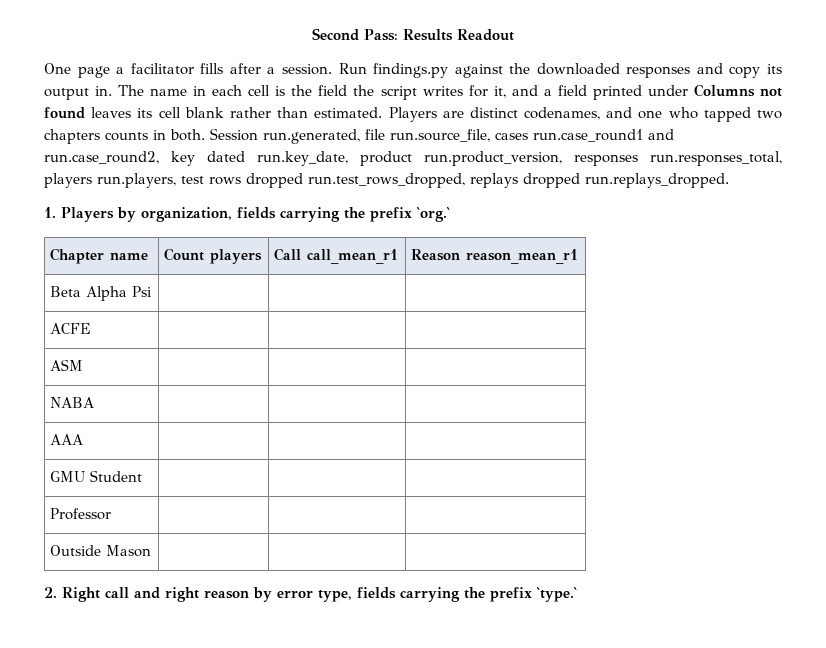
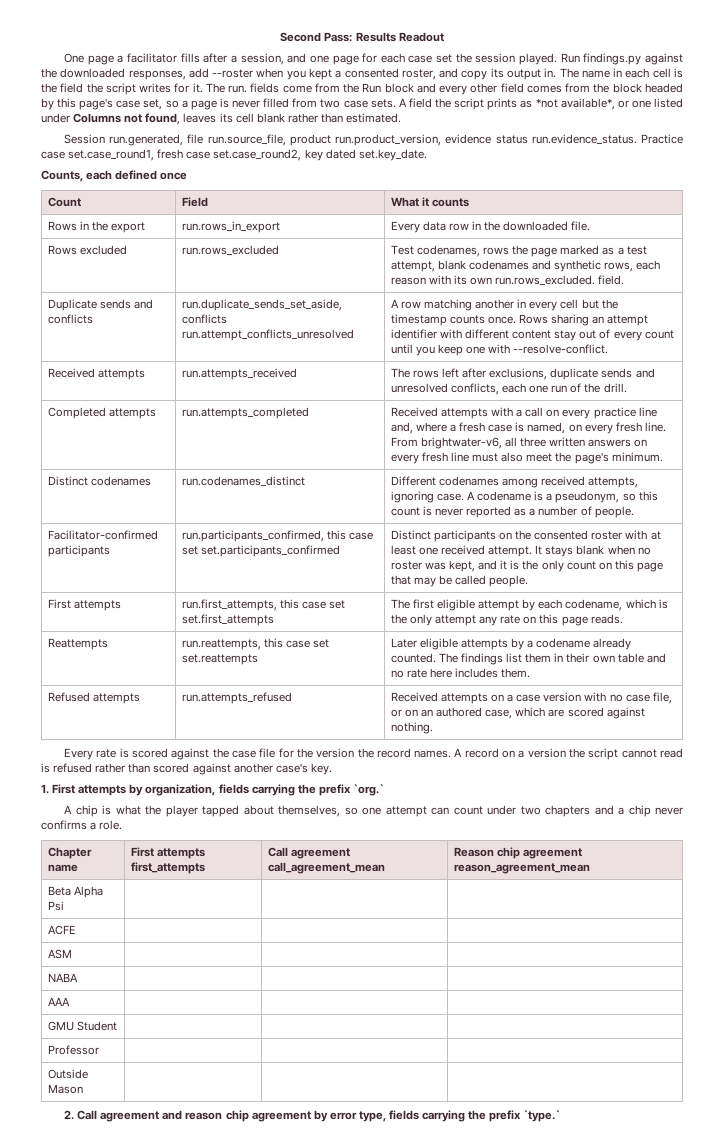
- One page a facilitator fills after a session.
+ One page a facilitator fills after a session, and one page for each case set the session played.
- Run findings.py against the downloaded responses and copy its output in.
+ Run findings.py against the downloaded responses, add --roster when you kept a consented roster, and copy its output in.
- The name in each cell is the field the script writes for it, and a field printed under Columns not found leaves its cell blank rather than estimated. Players are distinct codenames, and one who tapped two chapters counts in both. Session run.generated, file run.source_file, cases run.case_round1 and run.case_round2, key dated run.key_date, product run.product_version, responses run.responses_total, players run.players, test rows dropped run.test_rows_dropped, replays dropped run.replays_dropped.
+ The name in each cell is the field the script writes for it. The run. fields come from the Run block and every other field comes from the block headed by this page's case set, so a page is never filled from two case sets. A field the script prints as *not available*, or one listed under Columns not found, leaves its cell blank rather than estimated.
+ Session run.generated, file run.source_file, product run.product_version, evidence status run.evidence_status. Practice case set.case_round1, fresh case set.case_round2, key dated set.key_date.
+ Counts, each defined once
+ Count | Field | What it counts
+ Rows in the export | run.rows_in_export | Every data row in the downloaded file.
+ Rows excluded | run.rows_excluded | Test codenames, rows the page marked as a test attempt, blank codenames and synthetic rows, each reason with its own run.rows_excluded. field.
+ Duplicate sends and conflicts | run.duplicate_sends_set_aside, conflicts run.attempt_conflicts_unresolved | A row matching another in every cell but the timestamp counts once. Rows sharing an attempt identifier with different content stay out of every count until you keep one with --resolve-conflict.
+ Received attempts | run.attempts_received | The rows left after exclusions, duplicate sends and unresolved conflicts, each one run of the drill.
+ Completed attempts | run.attempts_completed | Received attempts with a call on every practice line and, where a fresh case is named, on every fresh line. From brightwater-v6, all three written answers on every fresh line must also meet the page's minimum.
+ Distinct codenames | run.codenames_distinct | Different codenames among received attempts, ignoring case. A codename is a pseudonym, so this count is never reported as a number of people.
+ Facilitator-confirmed participants | run.participants_confirmed, this case set set.participants_confirmed | Distinct participants on the consented roster with at least one received attempt. It stays blank when no roster was kept, and it is the only count on this page that may be called people.
+ First attempts | run.first_attempts, this case set set.first_attempts | The first eligible attempt by each codename, which is the only attempt any rate on this page reads.
+ Reattempts | run.reattempts, this case set set.reattempts | Later eligible attempts by a codename already counted. The findings list them in their own table and no rate here includes them.
+ Refused attempts | run.attempts_refused | Received attempts on a case version with no case file, or on an authored case, which are scored against nothing.
+ Every rate is scored against the case file for the version the record names. A record on a version the script cannot read is refused rather than scored against another case's key.
- 1. Players by organization, fields carrying the prefix `org.`
+ 1. First attempts by organization, fields carrying the prefix `org.`
+ A chip is what the player tapped about themselves, so one attempt can count under two chapters and a chip never confirms a role.
- Chapter name | Count players | Call call_mean_r1 | Reason reason_mean_r1
+ Chapter name | First attempts first_attempts | Call agreement call_agreement_mean | Reason chip agreement reason_agreement_mean
- 2. Right call and right reason by error type, fields carrying the prefix `type.`
+ 2. Call agreement and reason chip agreement by error type, fields carrying the prefix `type.`

